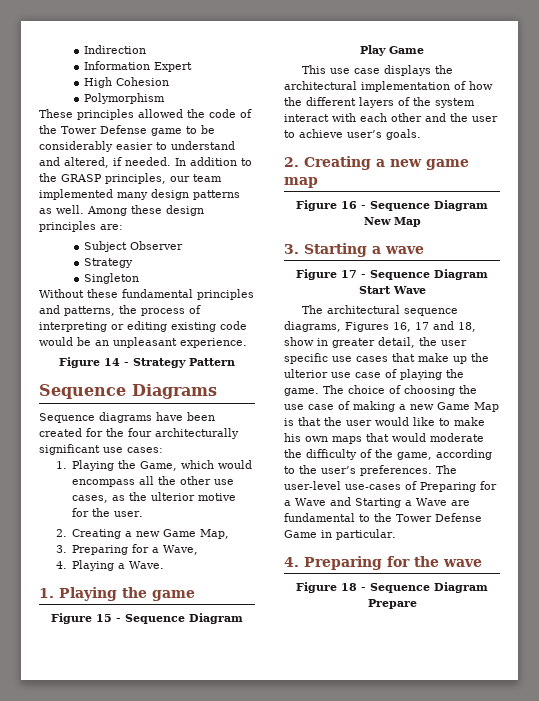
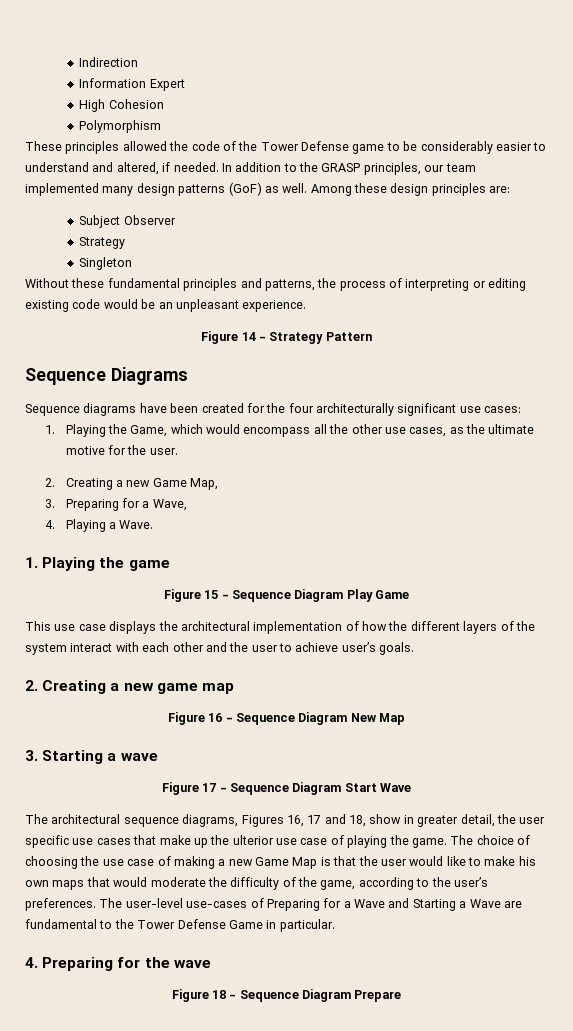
- In addition to the GRASP principles, our team implemented many design patterns as well.
+ In addition to the GRASP principles, our team implemented many design patterns (GoF) as well.
- 1. Playing the Game, which would encompass all the other use cases, as the ulterior motive for the user.
+ 1. Playing the Game, which would encompass all the other use cases, as the ultimate motive for the user.

